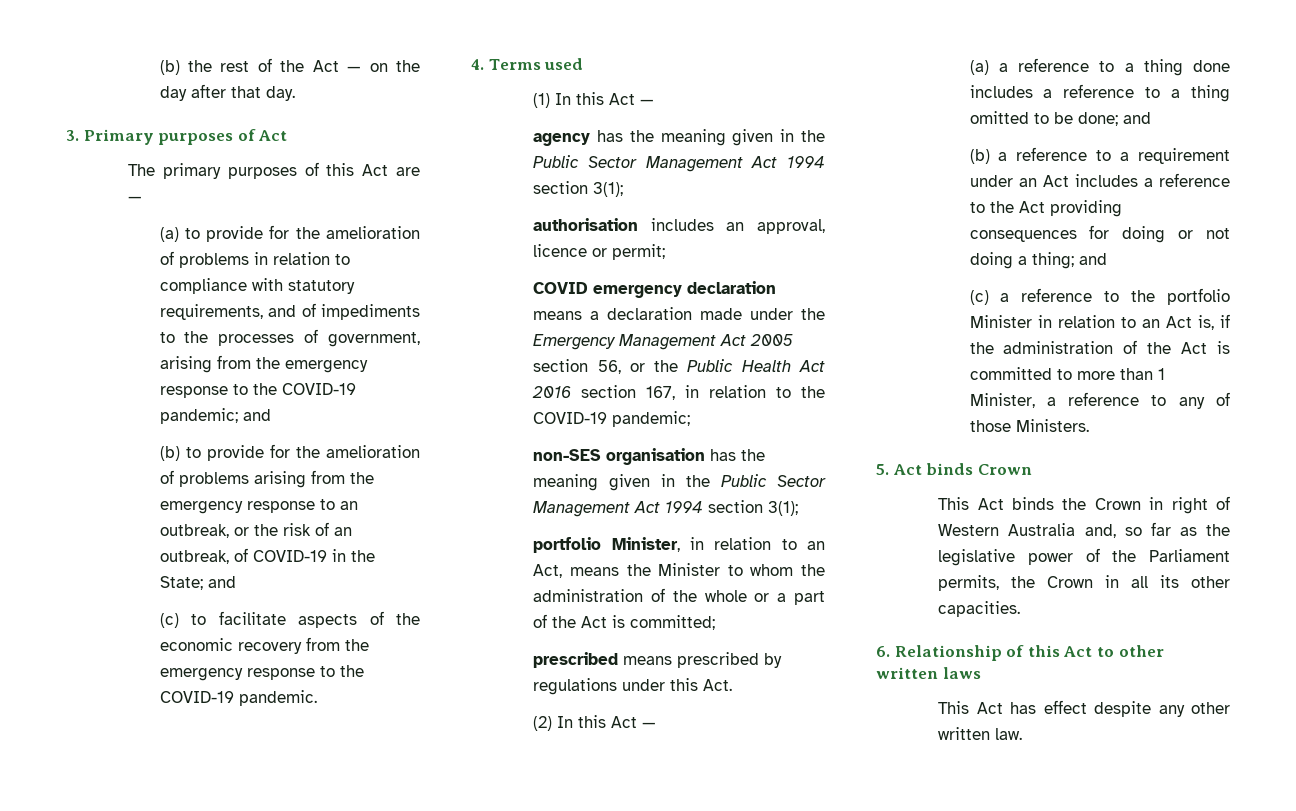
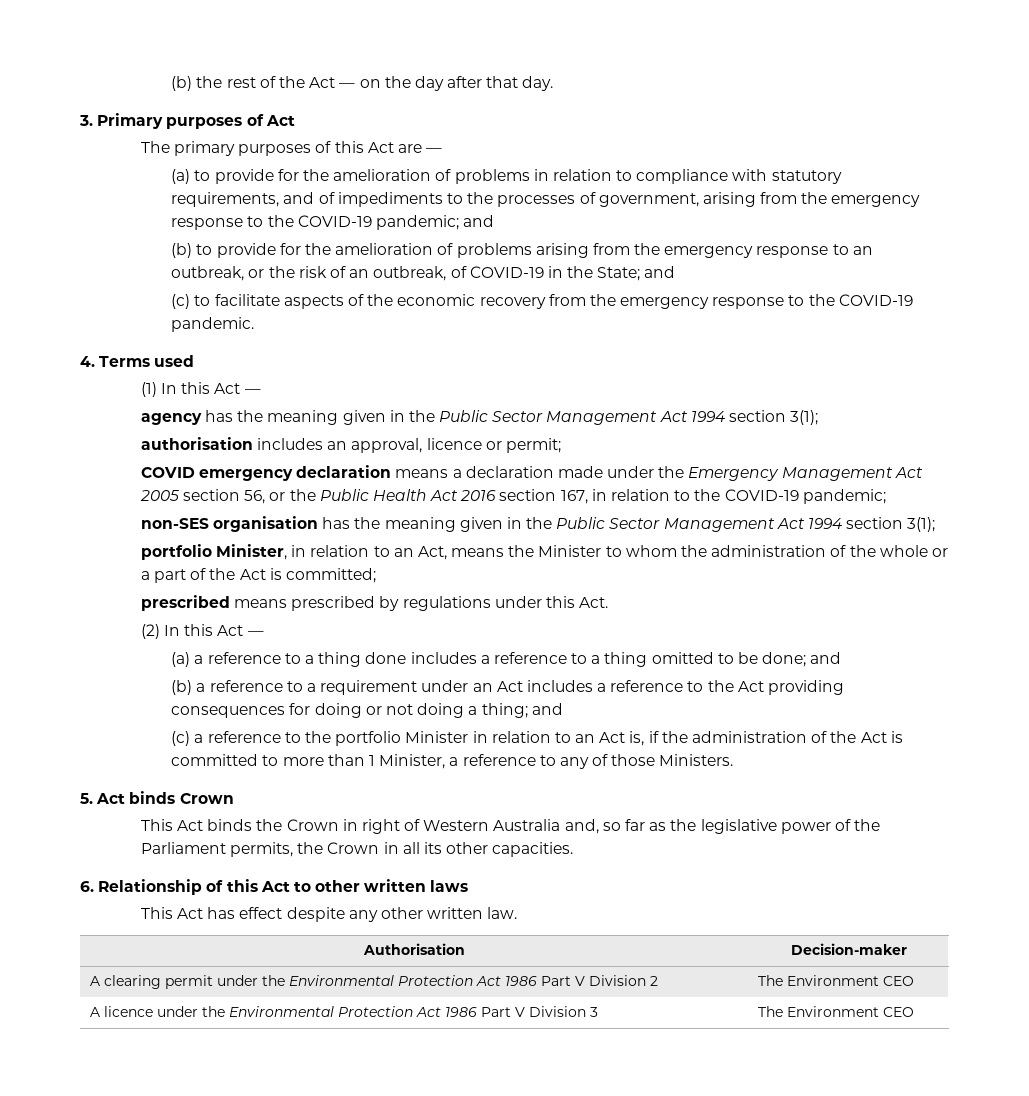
+ Authorisation | Decision-maker
+ A clearing permit under the Environmental Protection Act 1986 Part V Division 2 | The Environment CEO
+ A licence under the Environmental Protection Act 1986 Part V Division 3 | The Environment CEO

